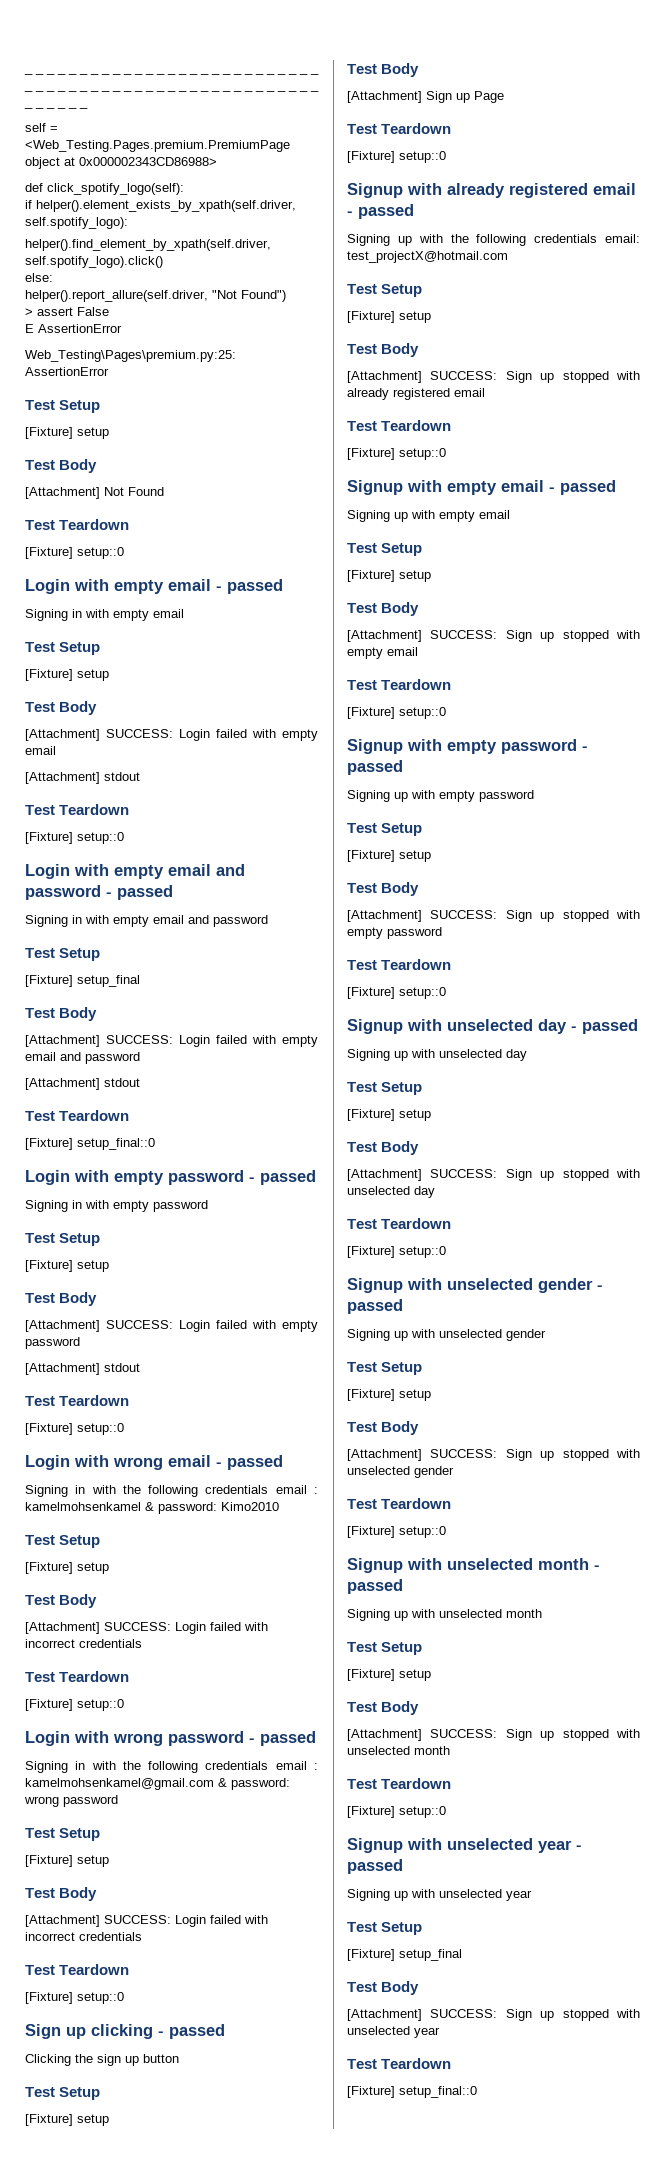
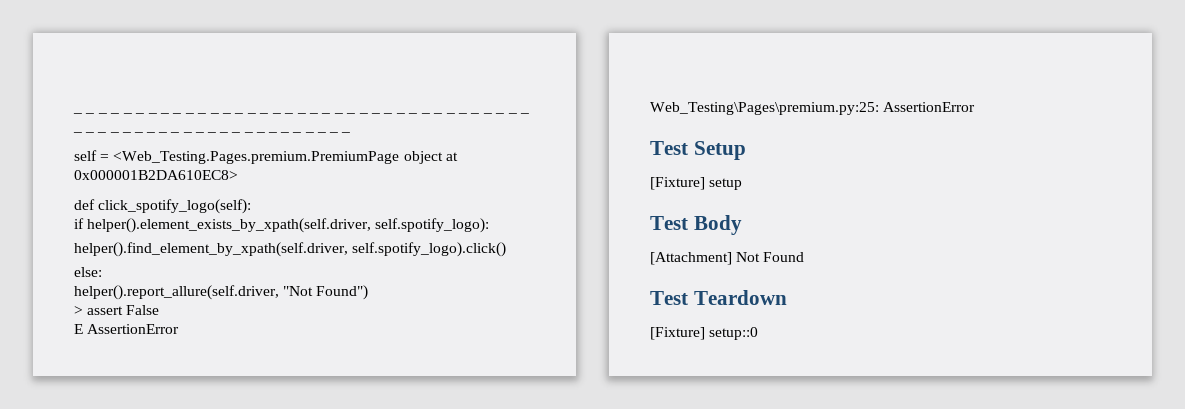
- self = <Web_Testing.Pages.premium.PremiumPage object at 0x000002343CD86988>
+ self = <Web_Testing.Pages.premium.PremiumPage object at 0x000001B2DA610EC8>
- Login with empty email - passed
- Signing in with empty email
- Test Setup
- [Fixture] setup
- Test Body
- [Attachment] SUCCESS: Login failed with empty email
- [Attachment] stdout
- Test Teardown
- [Fixture] setup::0
- Login with empty email and password - passed
- Signing in with empty email and password
- Test Setup
- [Fixture] setup_final
- Test Body
- [Attachment] SUCCESS: Login failed with empty email and password
- [Attachment] stdout
- Test Teardown
- [Fixture] setup_final::0
- Login with empty password - passed
- Signing in with empty password
- Test Setup
- [Fixture] setup
- Test Body
- [Attachment] SUCCESS: Login failed with empty password
- [Attachment] stdout
- Test Teardown
- [Fixture] setup::0
- Login with wrong email - passed
- Signing in with the following credentials email : kamelmohsenkamel & password: Kimo2010
- Test Setup
- [Fixture] setup
- Test Body
- [Attachment] SUCCESS: Login failed with incorrect credentials
- Test Teardown
- [Fixture] setup::0
- Login with wrong password - passed
- Signing in with the following credentials email : kamelmohsenkamel@gmail.com & password: wrong password
- Test Setup
- [Fixture] setup
- Test Body
- [Attachment] SUCCESS: Login failed with incorrect credentials
- Test Teardown
- [Fixture] setup::0
- Sign up clicking - passed
- Clicking the sign up button
- Test Setup
- [Fixture] setup
- Test Body
- [Attachment] Sign up Page
- Test Teardown
- [Fixture] setup::0
- Signup with already registered email - passed
- Signing up with the following credentials email: test_projectX@hotmail.com
- Test Setup
- [Fixture] setup
- Test Body
- [Attachment] SUCCESS: Sign up stopped with already registered email
- Test Teardown
- [Fixture] setup::0
- Signup with empty email - passed
- Signing up with empty email
- Test Setup
- [Fixture] setup
- Test Body
- [Attachment] SUCCESS: Sign up stopped with empty email
- Test Teardown
- [Fixture] setup::0
- Signup with empty password - passed
- Signing up with empty password
- Test Setup
- [Fixture] setup
- Test Body
- [Attachment] SUCCESS: Sign up stopped with empty password
- Test Teardown
- [Fixture] setup::0
- Signup with unselected day - passed
- Signing up with unselected day
- Test Setup
- [Fixture] setup
- Test Body
- [Attachment] SUCCESS: Sign up stopped with unselected day
- Test Teardown
- [Fixture] setup::0
- Signup with unselected gender - passed
- Signing up with unselected gender
- Test Setup
- [Fixture] setup
- Test Body
- [Attachment] SUCCESS: Sign up stopped with unselected gender
- Test Teardown
- [Fixture] setup::0
- Signup with unselected month - passed
- Signing up with unselected month
- Test Setup
- [Fixture] setup
- Test Body
- [Attachment] SUCCESS: Sign up stopped with unselected month
- Test Teardown
- [Fixture] setup::0
- Signup with unselected year - passed
- Signing up with unselected year
- Test Setup
- [Fixture] setup_final
- Test Body
- [Attachment] SUCCESS: Sign up stopped with unselected year
- Test Teardown
- [Fixture] setup_final::0

